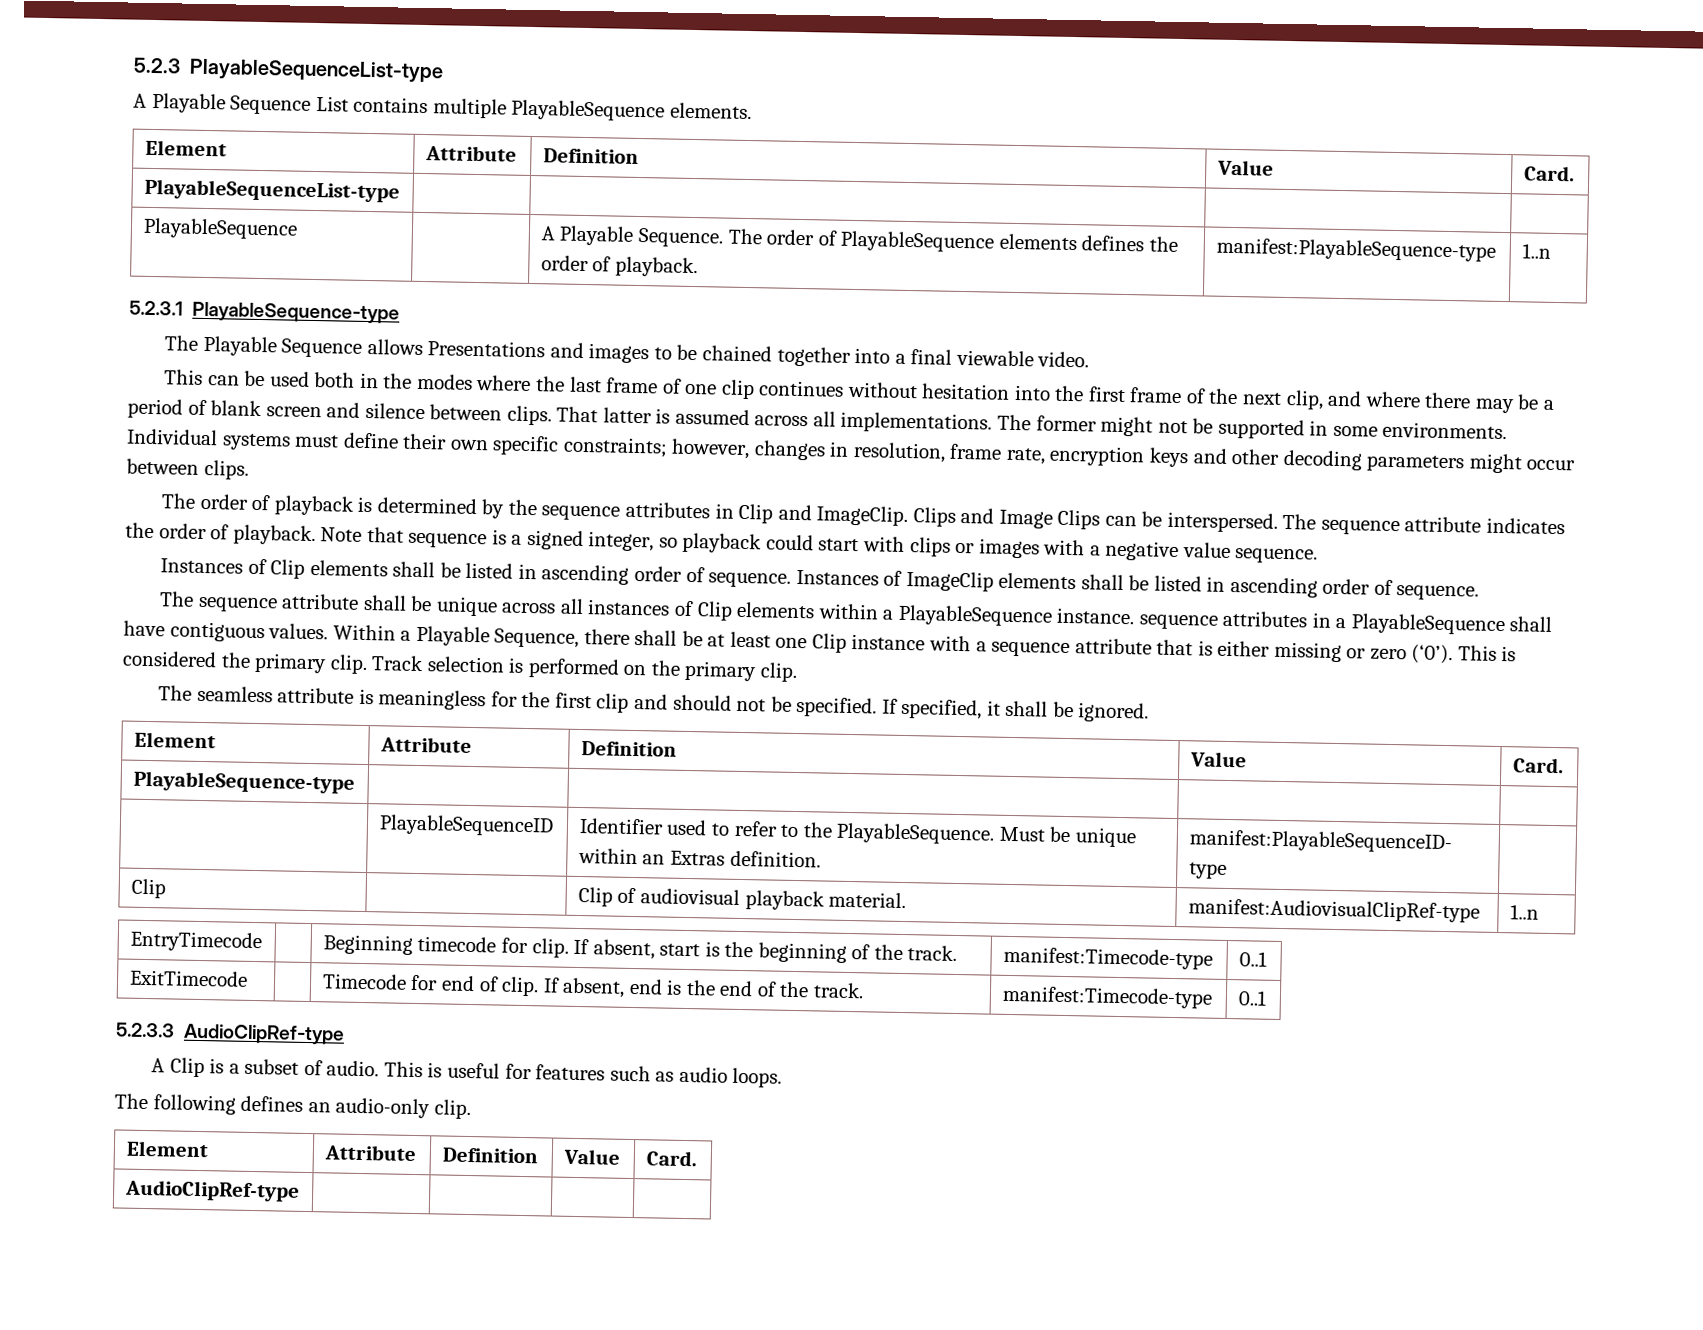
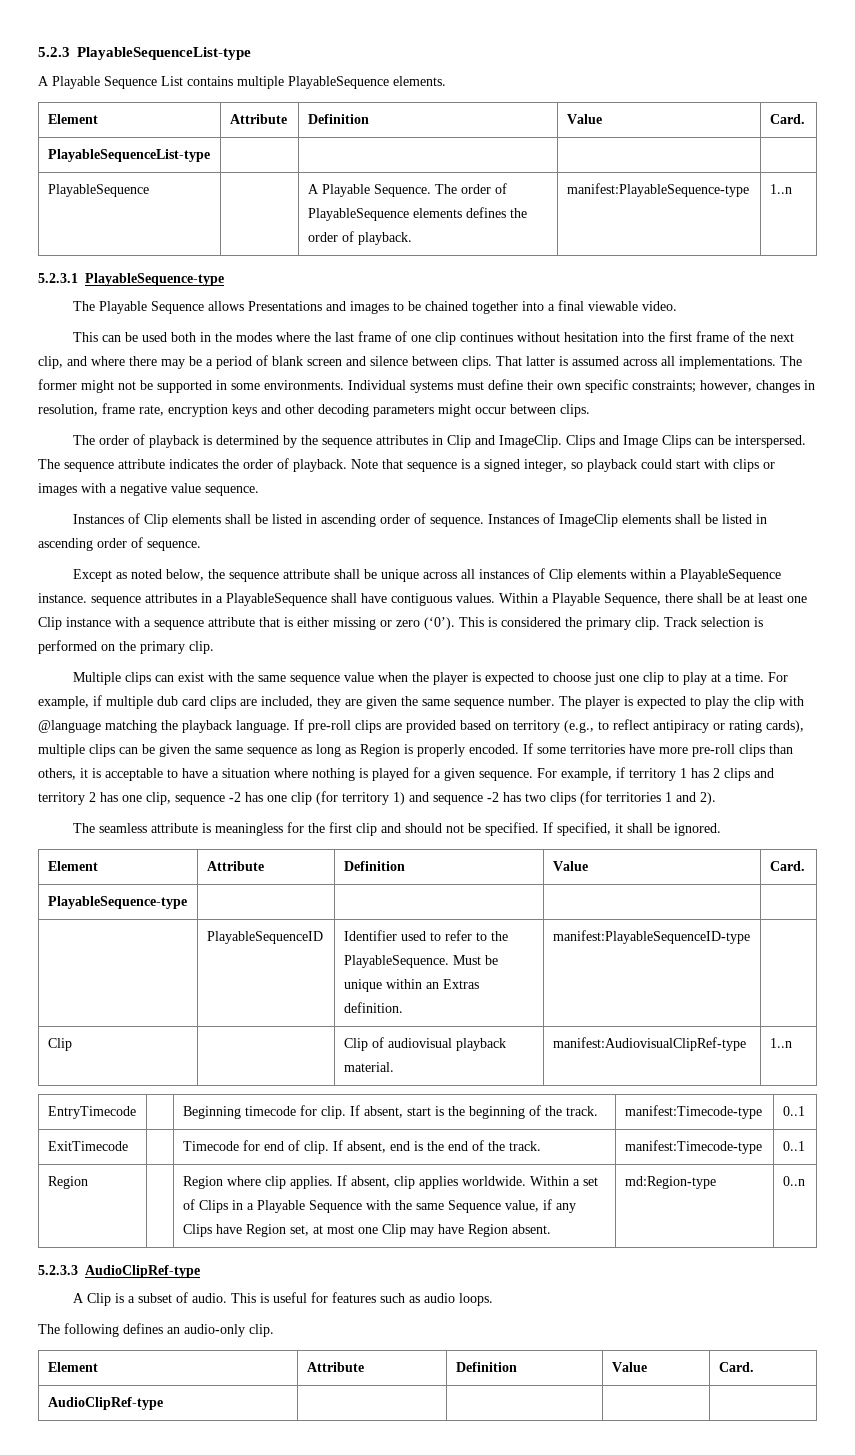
- The sequence attribute shall be unique across all instances of Clip elements within a PlayableSequence instance. sequence attributes in a PlayableSequence shall have contiguous values.
+ Except as noted below, the sequence attribute shall be unique across all instances of Clip elements within a PlayableSequence instance. sequence attributes in a PlayableSequence shall have contiguous values.
+ Multiple clips can exist with the same sequence value when the player is expected to choose just one clip to play at a time. For example, if multiple dub card clips are included, they are given the same sequence number. The player is expected to play the clip with @language matching the playback language. If pre-roll clips are provided based on territory (e.g., to reflect antipiracy or rating cards), multiple clips can be given the same sequence as long as Region is properly encoded. If some territories have more pre-roll clips than others, it is acceptable to have a situation where nothing is played for a given sequence. For example, if territory 1 has 2 clips and territory 2 has one clip, sequence -2 has one clip (for territory 1) and sequence -2 has two clips (for territories 1 and 2).
+ Region | | Region where clip applies. If absent, clip applies worldwide. Within a set of Clips in a Playable Sequence with the same Sequence value, if any Clips have Region set, at most one Clip may have Region absent. | md:Region-type | 0..n

